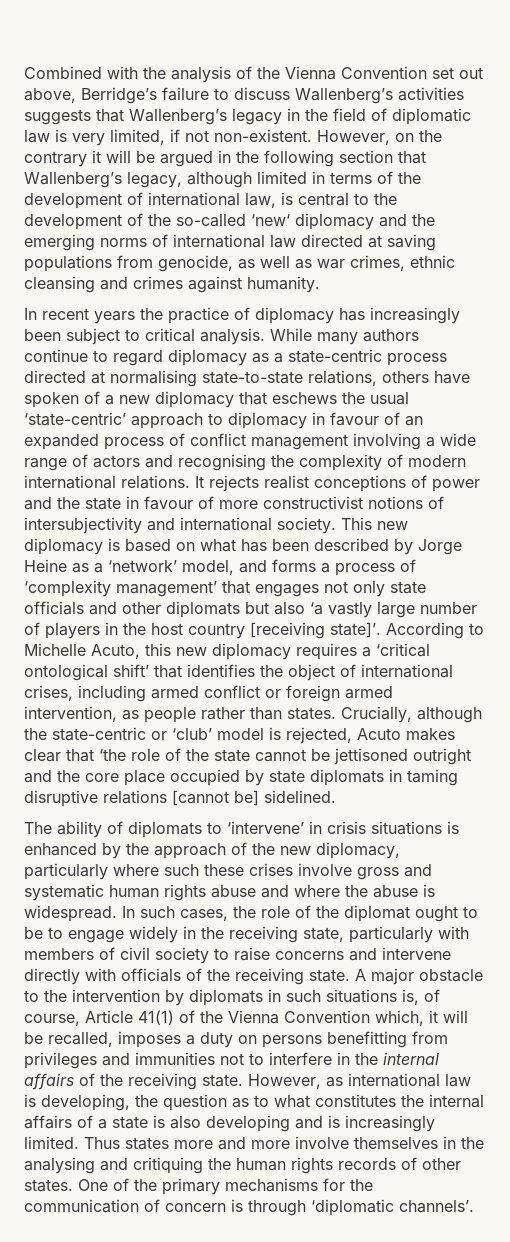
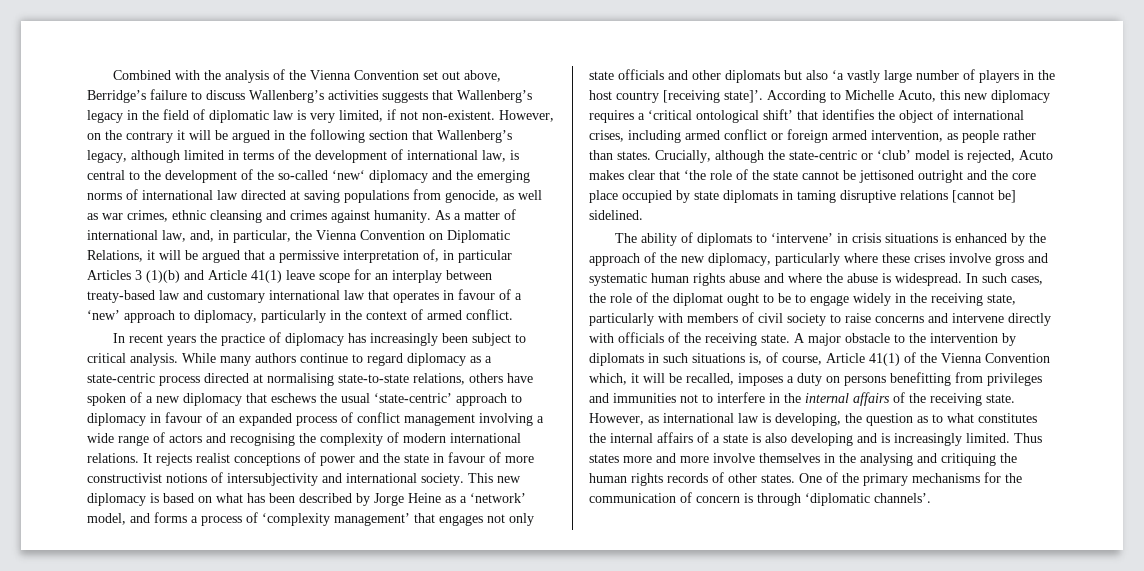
+ As a matter of international law, and, in particular, the Vienna Convention on Diplomatic Relations, it will be argued that a permissive interpretation of, in particular Articles 3 (1)(b) and Article 41(1) leave scope for an interplay between treaty-based law and customary international law that operates in favour of a ‘new’ approach to diplomacy, particularly in the context of armed conflict.
- The ability of diplomats to ‘intervene’ in crisis situations is enhanced by the approach of the new diplomacy, particularly where such these crises involve gross and systematic human rights abuse and where the abuse is widespread.
+ The ability of diplomats to ‘intervene’ in crisis situations is enhanced by the approach of the new diplomacy, particularly where these crises involve gross and systematic human rights abuse and where the abuse is widespread.

